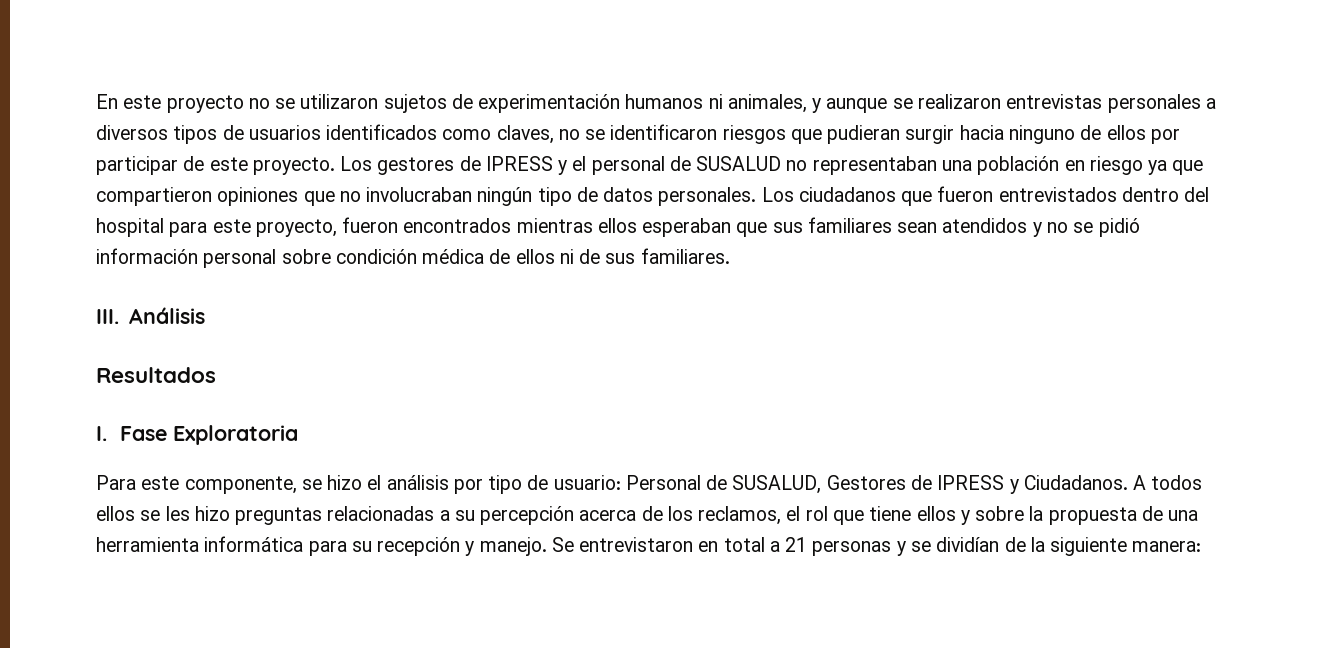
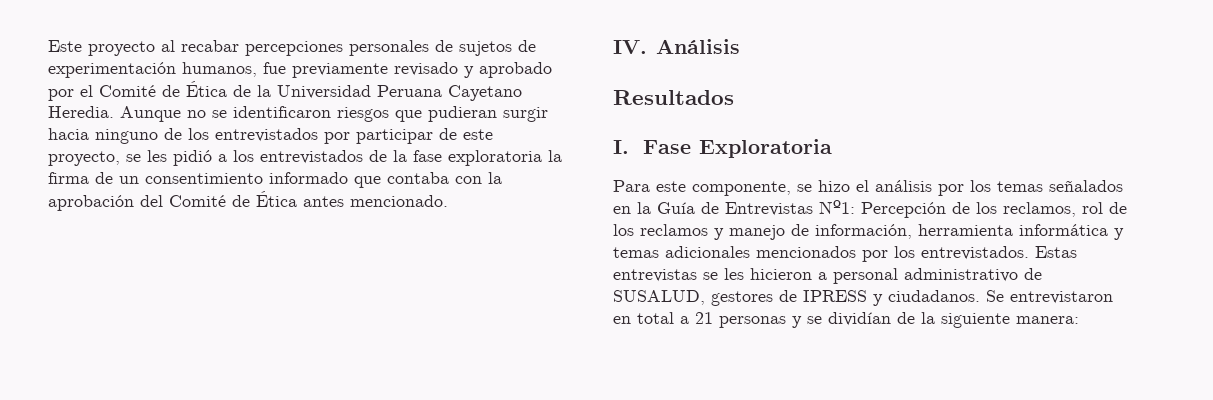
- En este proyecto no se utilizaron sujetos de experimentación humanos ni animales, y aunque se realizaron entrevistas personales a diversos tipos de usuarios identificados como claves, no se identificaron riesgos que pudieran surgir hacia ninguno de ellos por participar de este proyecto. Los gestores de IPRESS y el personal de SUSALUD no representaban una población en riesgo ya que compartieron opiniones que no involucraban ningún tipo de datos personales. Los ciudadanos que fueron entrevistados dentro del hospital para este proyecto, fueron encontrados mientras ellos esperaban que sus familiares sean atendidos y no se pidió información personal sobre condición médica de ellos ni de sus familiares.
- III. Análisis
+ Este proyecto al recabar percepciones personales de sujetos de experimentación humanos, fue previamente revisado y aprobado por el Comité de Ética de la Universidad Peruana Cayetano Heredia. Aunque no se identificaron riesgos que pudieran surgir hacia ninguno de los entrevistados por participar de este proyecto, se les pidió a los entrevistados de la fase exploratoria la firma de un consentimiento informado que contaba con la aprobación del Comité de Ética antes mencionado.
+ IV. Análisis
- Para este componente, se hizo el análisis por tipo de usuario: Personal de SUSALUD, Gestores de IPRESS y Ciudadanos. A todos ellos se les hizo preguntas relacionadas a su percepción acerca de los reclamos, el rol que tiene ellos y sobre la propuesta de una herramienta informática para su recepción y manejo.
+ Para este componente, se hizo el análisis por los temas señalados en la Guía de Entrevistas Nº1: Percepción de los reclamos, rol de los reclamos y manejo de información, herramienta informática y temas adicionales mencionados por los entrevistados. Estas entrevistas se les hicieron a personal administrativo de SUSALUD, gestores de IPRESS y ciudadanos.

